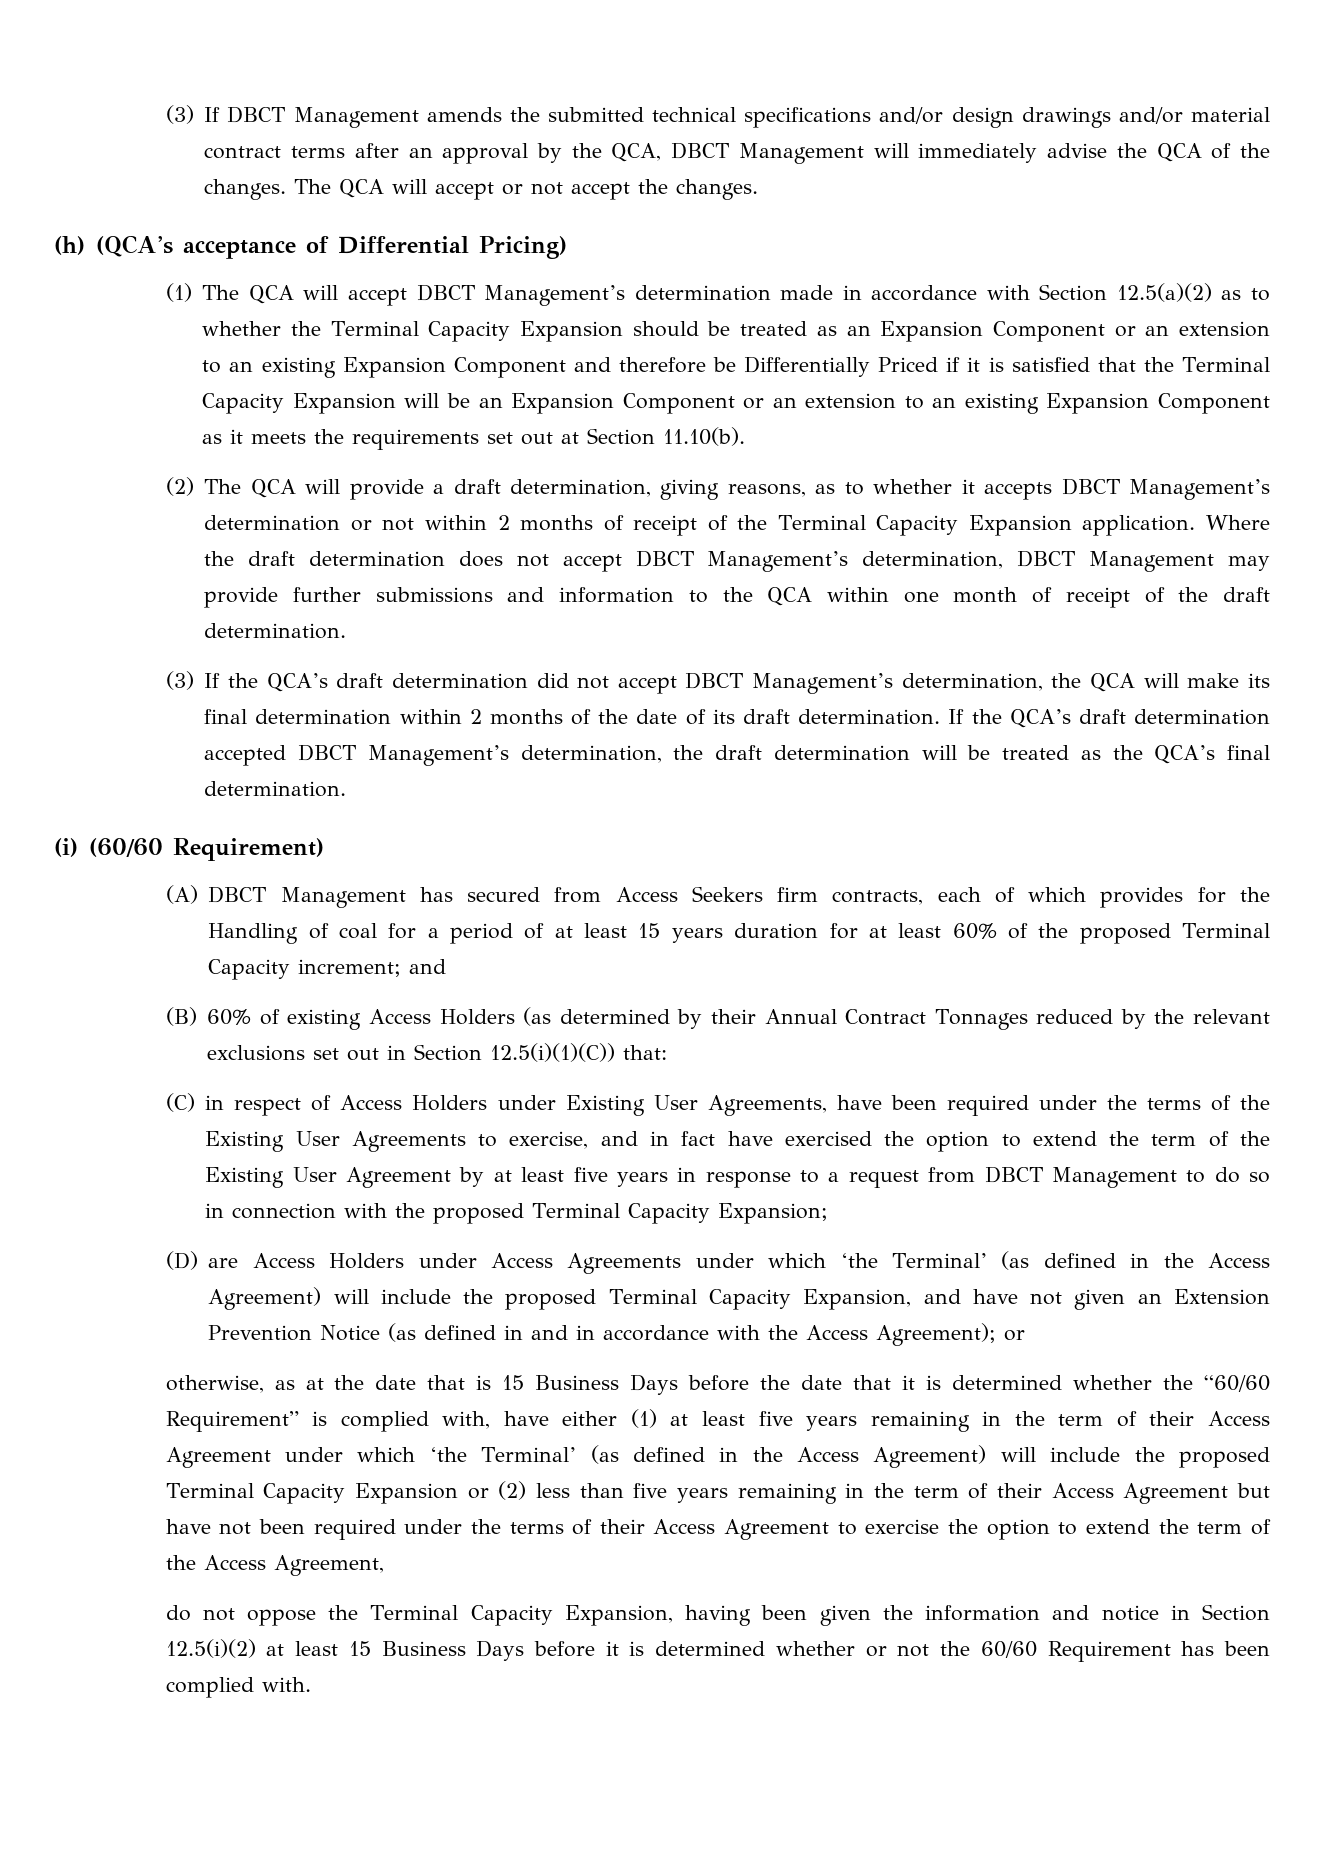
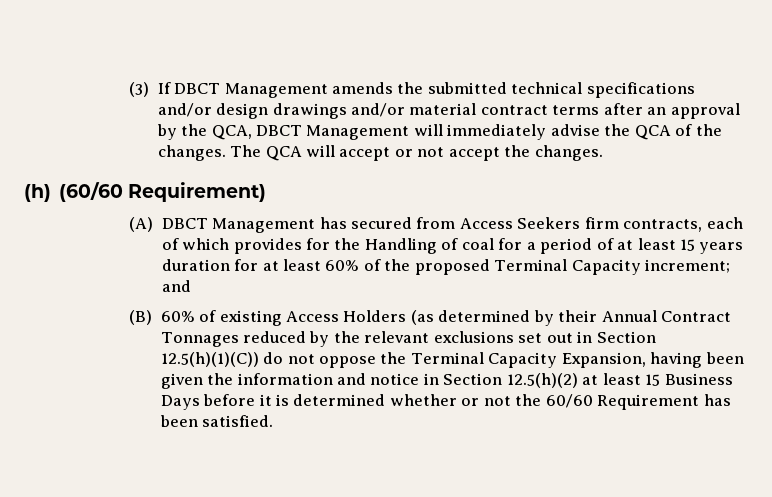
- (h) (QCA’s acceptance of Differential Pricing)
- (1) The QCA will accept DBCT Management’s determination made in accordance with Section 12.5(a)(2) as to whether the Terminal Capacity Expansion should be treated as an Expansion Component or an extension to an existing Expansion Component and therefore be Differentially Priced if it is satisfied that the Terminal Capacity Expansion will be an Expansion Component or an extension to an existing Expansion Component as it meets the requirements set out at Section 11.10(b).
- (2) The QCA will provide a draft determination, giving reasons, as to whether it accepts DBCT Management’s determination or not within 2 months of receipt of the Terminal Capacity Expansion application. Where the draft determination does not accept DBCT Management’s determination, DBCT Management may provide further submissions and information to the QCA within one month of receipt of the draft determination.
- (3) If the QCA’s draft determination did not accept DBCT Management’s determination, the QCA will make its final determination within 2 months of the date of its draft determination. If the QCA’s draft determination accepted DBCT Management’s determination, the draft determination will be treated as the QCA’s final determination.
- (i) (60/60 Requirement)
+ (h) (60/60 Requirement)
- (B) 60% of existing Access Holders (as determined by their Annual Contract Tonnages reduced by the relevant exclusions set out in Section 12.5(i)(1)(C)) that:
- (C) in respect of Access Holders under Existing User Agreements, have been required under the terms of the Existing User Agreements to exercise, and in fact have exercised the option to extend the term of the Existing User Agreement by at least five years in response to a request from DBCT Management to do so in connection with the proposed Terminal Capacity Expansion;
- (D) are Access Holders under Access Agreements under which ‘the Terminal’ (as defined in the Access Agreement) will include the proposed Terminal Capacity Expansion, and have not given an Extension Prevention Notice (as defined in and in accordance with the Access Agreement); or
- otherwise, as at the date that is 15 Business Days before the date that it is determined whether the “60/60 Requirement” is complied with, have either (1) at least five years remaining in the term of their Access Agreement under which ‘the Terminal’ (as defined in the Access Agreement) will include the proposed Terminal Capacity Expansion or (2) less than five years remaining in the term of their Access Agreement but have not been required under the terms of their Access Agreement to exercise the option to extend the term of the Access Agreement,
- do not oppose the Terminal Capacity Expansion, having been given the information and notice in Section 12.5(i)(2) at least 15 Business Days before it is determined whether or not the 60/60 Requirement has been complied with.
+ (B) 60% of existing Access Holders (as determined by their Annual Contract Tonnages reduced by the relevant exclusions set out in Section 12.5(h)(1)(C)) do not oppose the Terminal Capacity Expansion, having been given the information and notice in Section 12.5(h)(2) at least 15 Business Days before it is determined whether or not the 60/60 Requirement has been satisfied.

